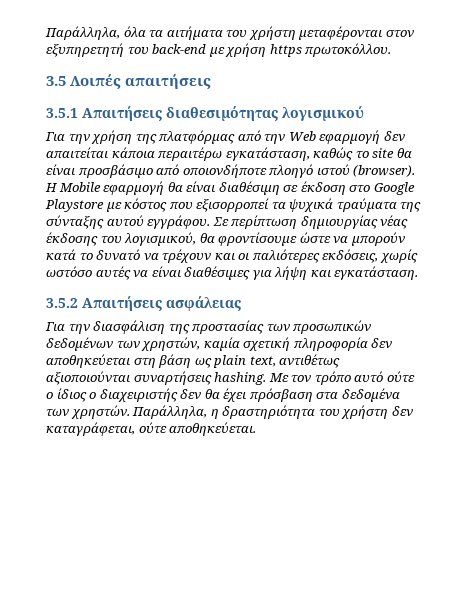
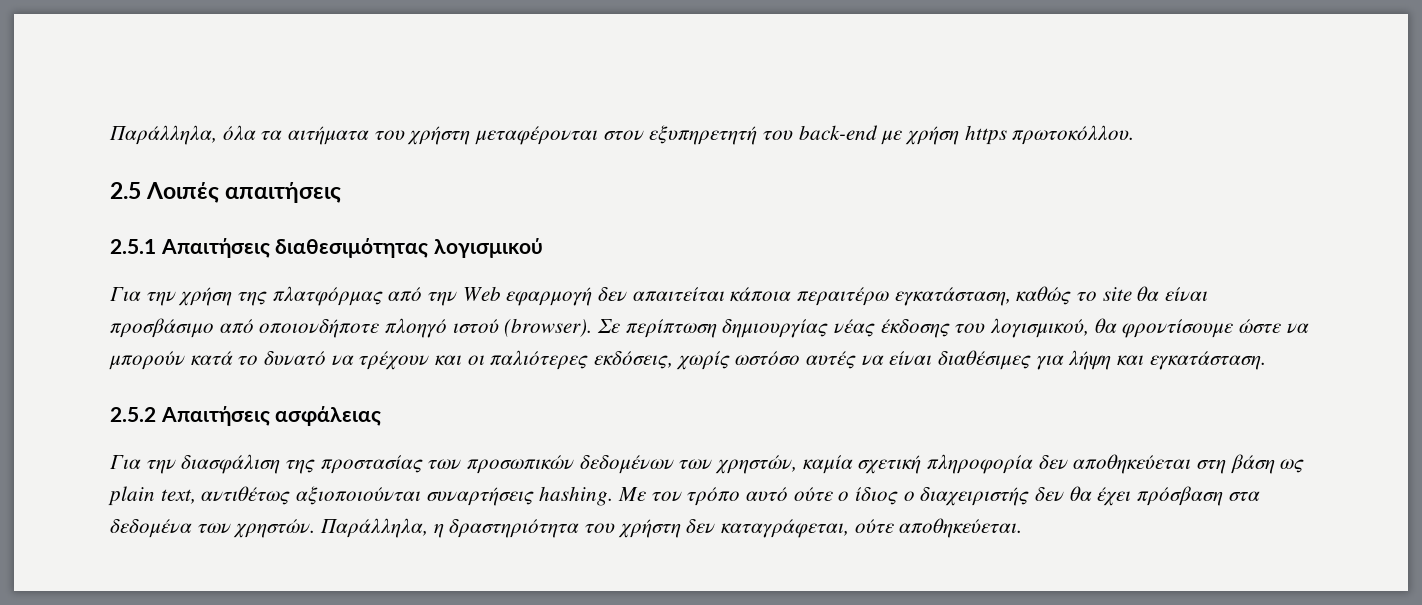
- 3.5 Λοιπές απαιτήσεις
+ 2.5 Λοιπές απαιτήσεις
- 3.5.1 Απαιτήσεις διαθεσιμότητας λογισμικού
+ 2.5.1 Απαιτήσεις διαθεσιμότητας λογισμικού
- Η Mobile εφαρμογή θα είναι διαθέσιμη σε έκδοση στο Google Playstore με κόστος που εξισορροπεί τα ψυχικά τραύματα της σύνταξης αυτού εγγράφου.
- 3.5.2 Απαιτήσεις ασφάλειας
+ 2.5.2 Απαιτήσεις ασφάλειας

